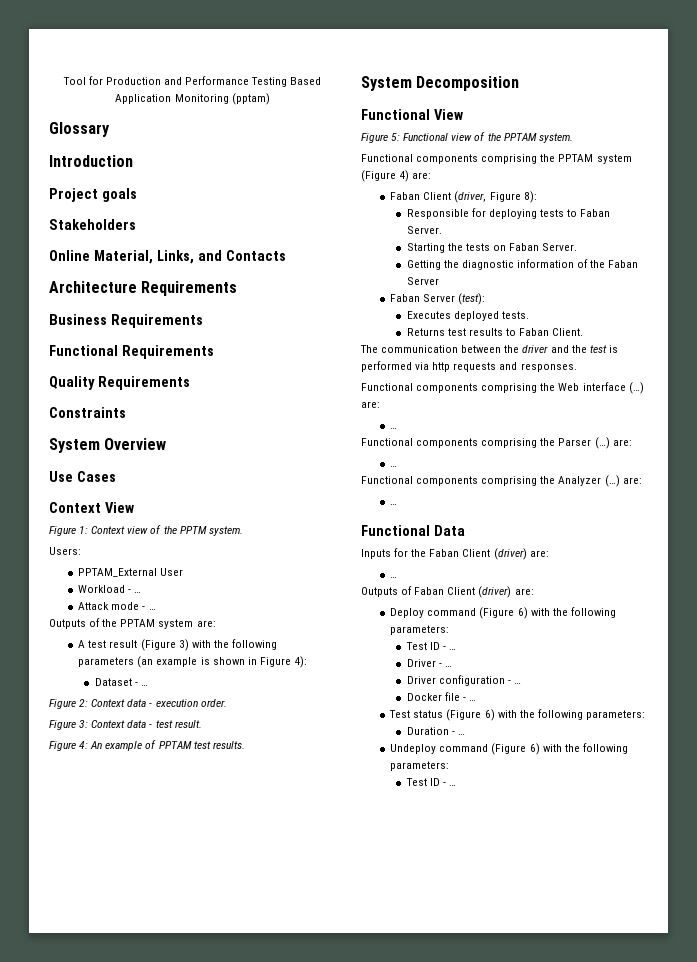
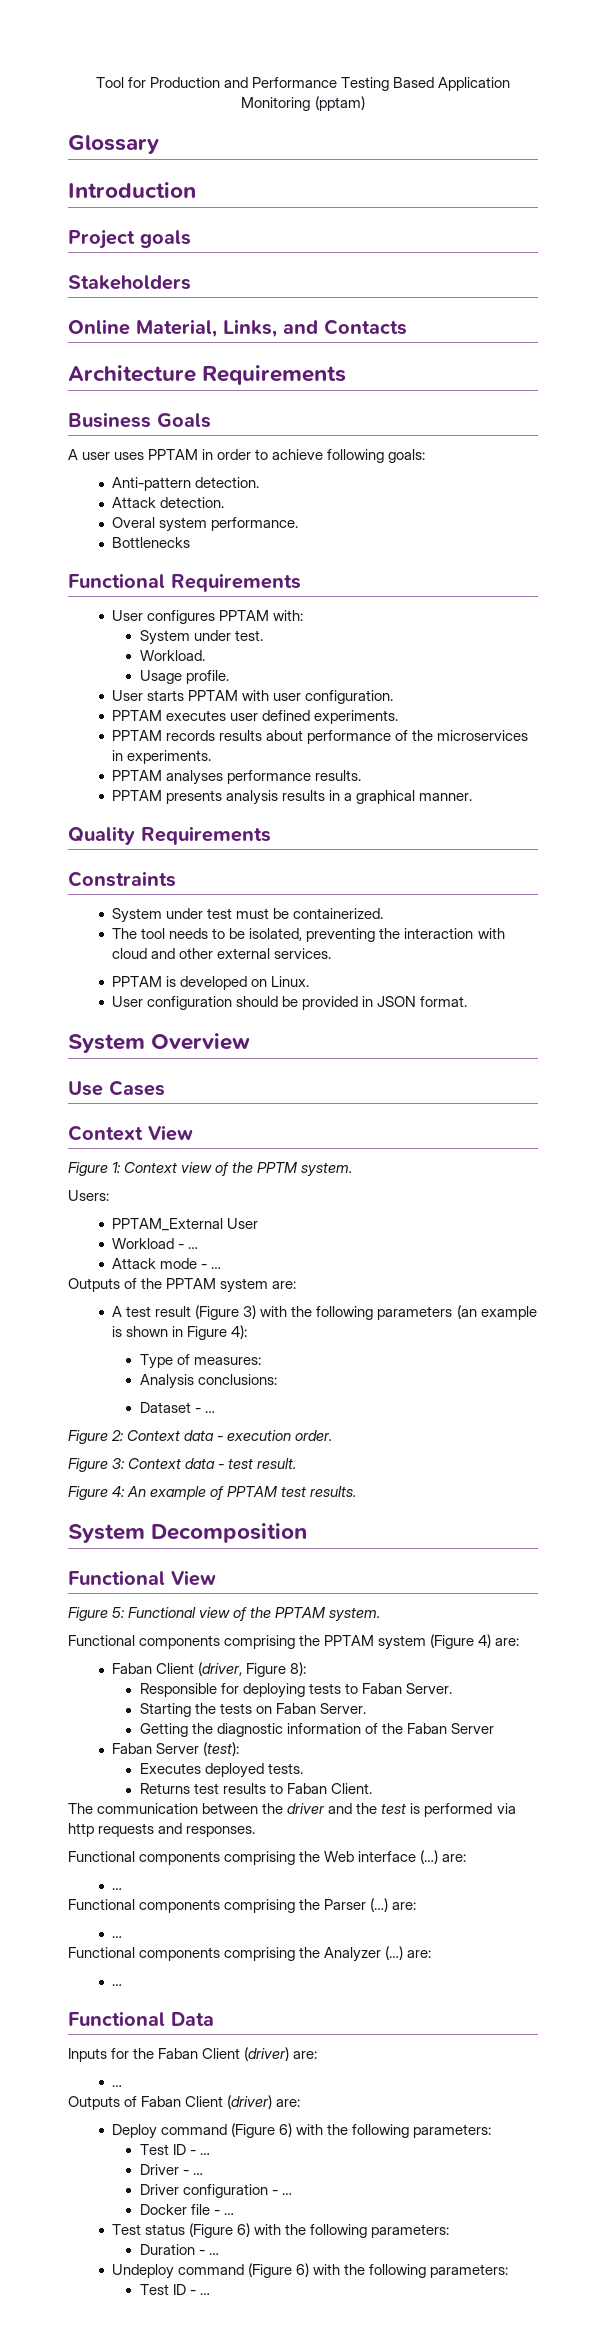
- Business Requirements
+ Business Goals
+ A user uses PPTAM in order to achieve following goals:
+ Anti-pattern detection.
+ Attack detection.
+ Overal system performance.
+ Bottlenecks
  Functional Requirements
+ User configures PPTAM with:
+ System under test.
+ Workload.
+ Usage profile.
+ User starts PPTAM with user configuration.
+ PPTAM executes user defined experiments.
+ PPTAM records results about performance of the microservices in experiments.
+ PPTAM analyses performance results.
+ PPTAM presents analysis results in a graphical manner.
  Quality Requirements
  Constraints
+ System under test must be containerized.
+ The tool needs to be isolated, preventing the interaction with cloud and other external services.
+ PPTAM is developed on Linux.
+ User configuration should be provided in JSON format.
+ Type of measures:
+ Analysis conclusions:

